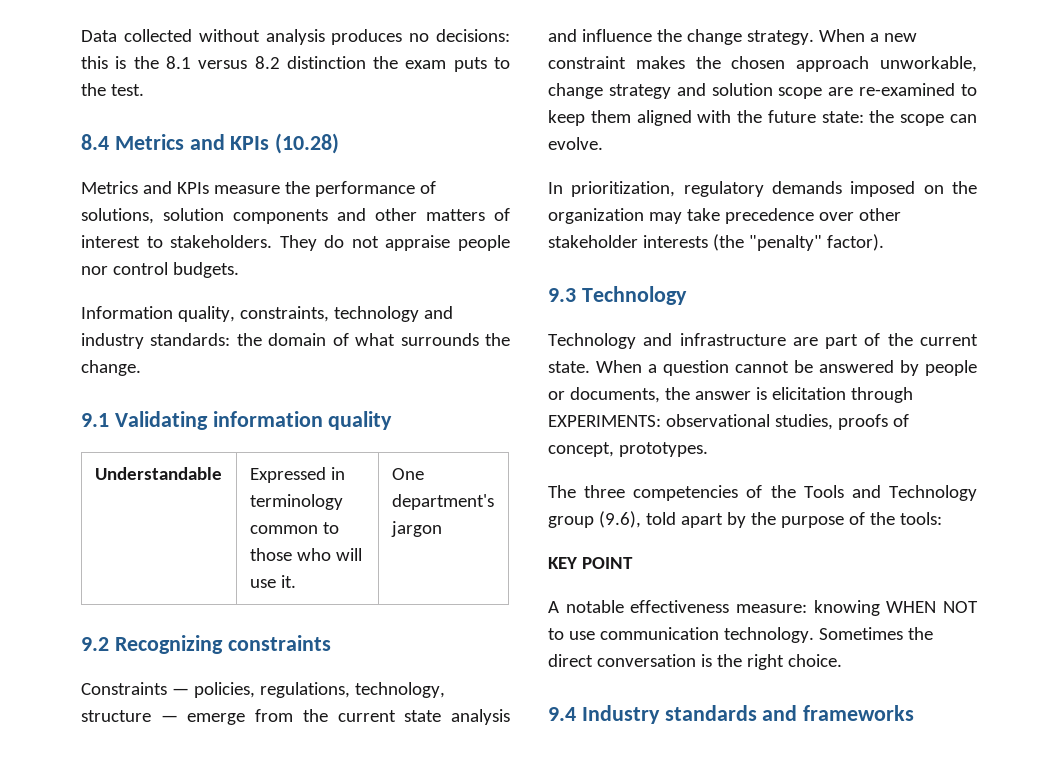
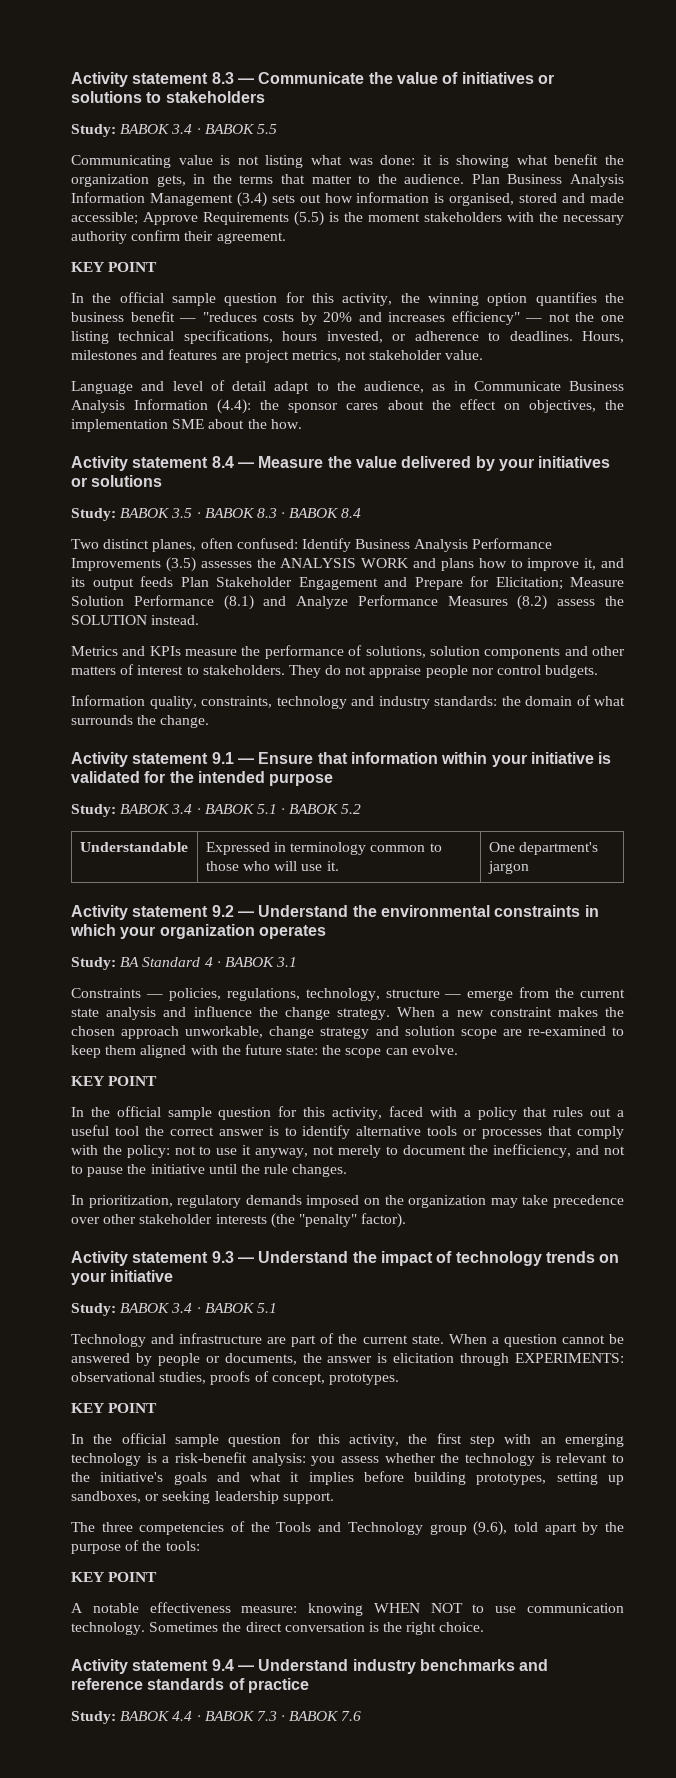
- Data collected without analysis produces no decisions: this is the 8.1 versus 8.2 distinction the exam puts to the test.
- 8.4 Metrics and KPIs (10.28)
+ Activity statement 8.3 — Communicate the value of initiatives or solutions to stakeholders
+ Study: BABOK 3.4 · BABOK 5.5
+ Communicating value is not listing what was done: it is showing what benefit the organization gets, in the terms that matter to the audience. Plan Business Analysis Information Management (3.4) sets out how information is organised, stored and made accessible; Approve Requirements (5.5) is the moment stakeholders with the necessary authority confirm their agreement.
+ KEY POINT
+ In the official sample question for this activity, the winning option quantifies the business benefit — "reduces costs by 20% and increases efficiency" — not the one listing technical specifications, hours invested, or adherence to deadlines. Hours, milestones and features are project metrics, not stakeholder value.
+ Language and level of detail adapt to the audience, as in Communicate Business Analysis Information (4.4): the sponsor cares about the effect on objectives, the implementation SME about the how.
+ Activity statement 8.4 — Measure the value delivered by your initiatives or solutions
+ Study: BABOK 3.5 · BABOK 8.3 · BABOK 8.4
+ Two distinct planes, often confused: Identify Business Analysis Performance Improvements (3.5) assesses the ANALYSIS WORK and plans how to improve it, and its output feeds Plan Stakeholder Engagement and Prepare for Elicitation; Measure Solution Performance (8.1) and Analyze Performance Measures (8.2) assess the SOLUTION instead.
- 9.1 Validating information quality
+ Activity statement 9.1 — Ensure that information within your initiative is validated for the intended purpose
+ Study: BABOK 3.4 · BABOK 5.1 · BABOK 5.2
- 9.2 Recognizing constraints
+ Activity statement 9.2 — Understand the environmental constraints in which your organization operates
+ Study: BA Standard 4 · BABOK 3.1
  When a new constraint makes the chosen approach unworkable, change strategy and solution scope are re-examined to keep them aligned with the future state: the scope can evolve.
+ KEY POINT
+ In the official sample question for this activity, faced with a policy that rules out a useful tool the correct answer is to identify alternative tools or processes that comply with the policy: not to use it anyway, not merely to document the inefficiency, and not to pause the initiative until the rule changes.
- 9.3 Technology
+ Activity statement 9.3 — Understand the impact of technology trends on your initiative
+ Study: BABOK 3.4 · BABOK 5.1
  When a question cannot be answered by people or documents, the answer is elicitation through EXPERIMENTS: observational studies, proofs of concept, prototypes.
+ KEY POINT
+ In the official sample question for this activity, the first step with an emerging technology is a risk-benefit analysis: you assess whether the technology is relevant to the initiative's goals and what it implies before building prototypes, setting up sandboxes, or seeking leadership support.
- 9.4 Industry standards and frameworks
+ Activity statement 9.4 — Understand industry benchmarks and reference standards of practice
+ Study: BABOK 4.4 · BABOK 7.3 · BABOK 7.6

